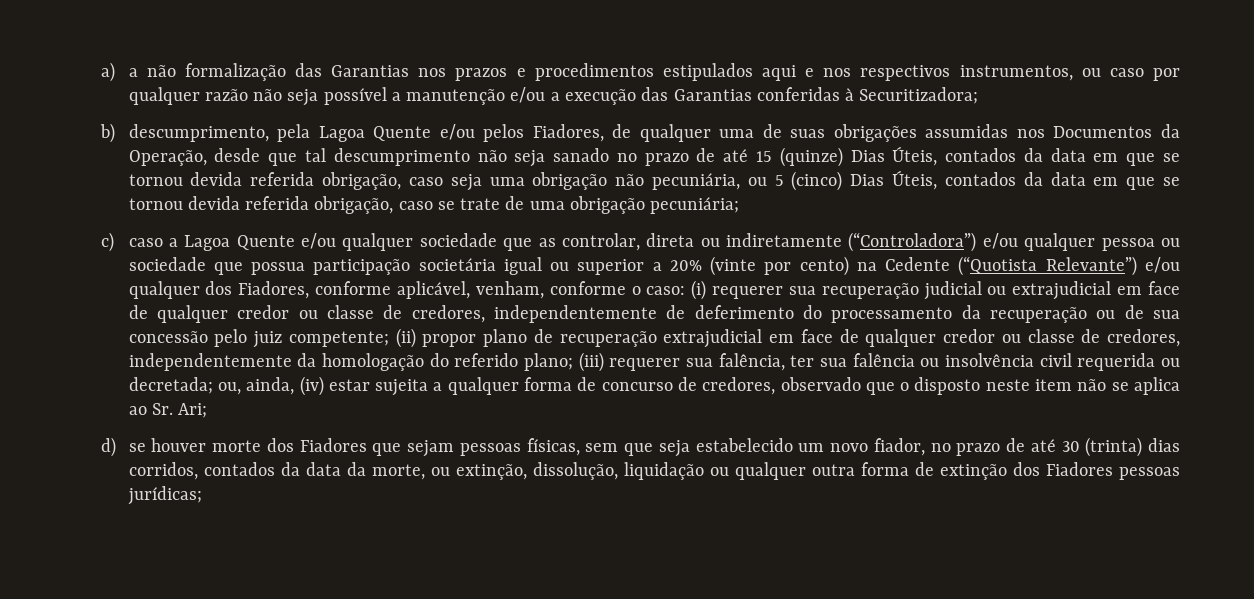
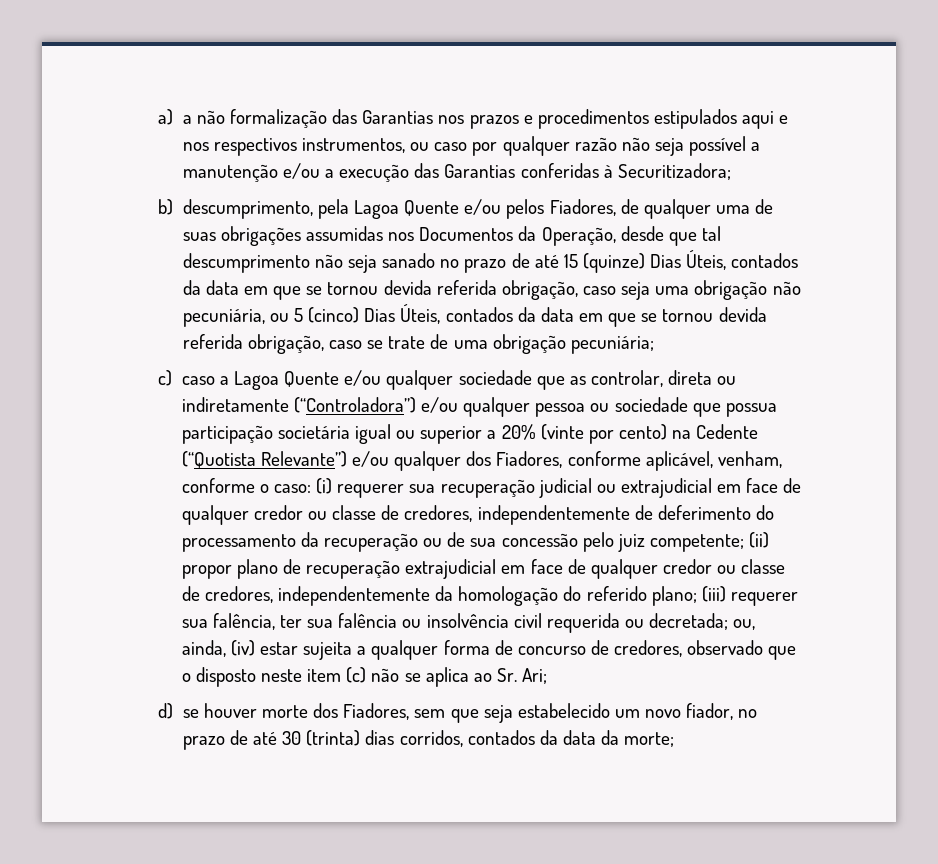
- ou, ainda, (iv) estar sujeita a qualquer forma de concurso de credores, observado que o disposto neste item não se aplica ao Sr. Ari;
+ ou, ainda, (iv) estar sujeita a qualquer forma de concurso de credores, observado que o disposto neste item (c) não se aplica ao Sr. Ari;
- d) se houver morte dos Fiadores que sejam pessoas físicas, sem que seja estabelecido um novo fiador, no prazo de até 30 (trinta) dias corridos, contados da data da morte, ou extinção, dissolução, liquidação ou qualquer outra forma de extinção dos Fiadores pessoas jurídicas;
+ d) se houver morte dos Fiadores, sem que seja estabelecido um novo fiador, no prazo de até 30 (trinta) dias corridos, contados da data da morte;

